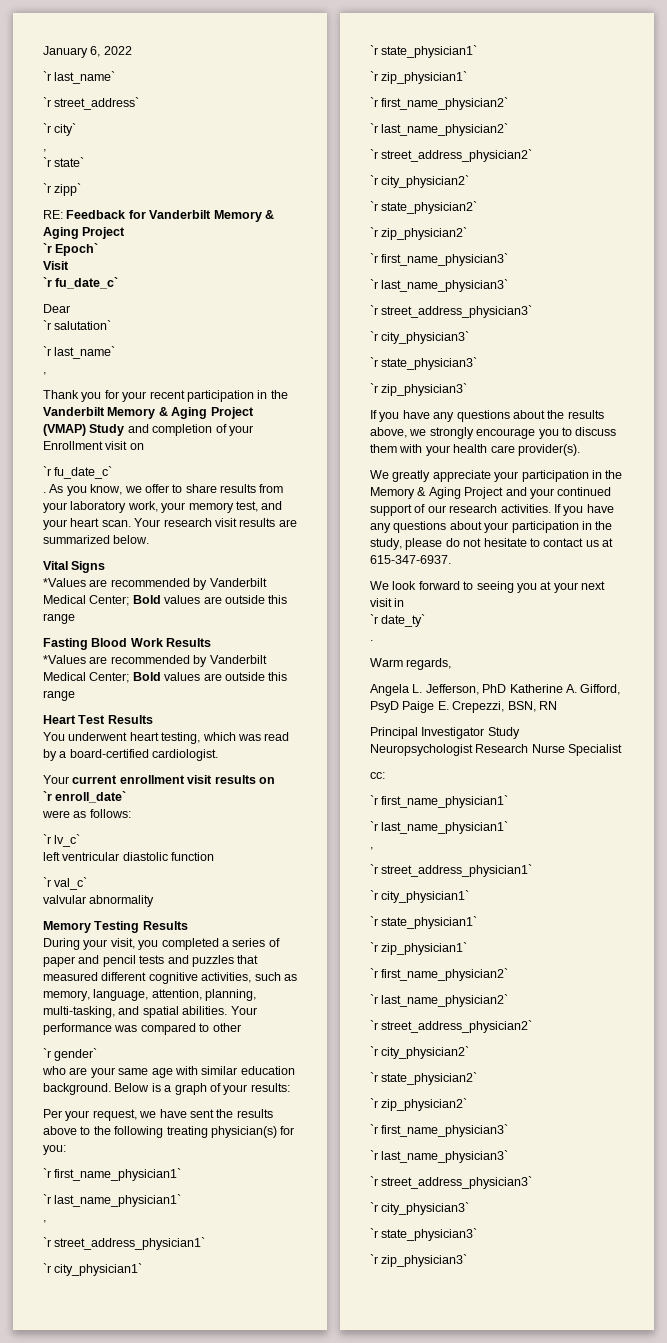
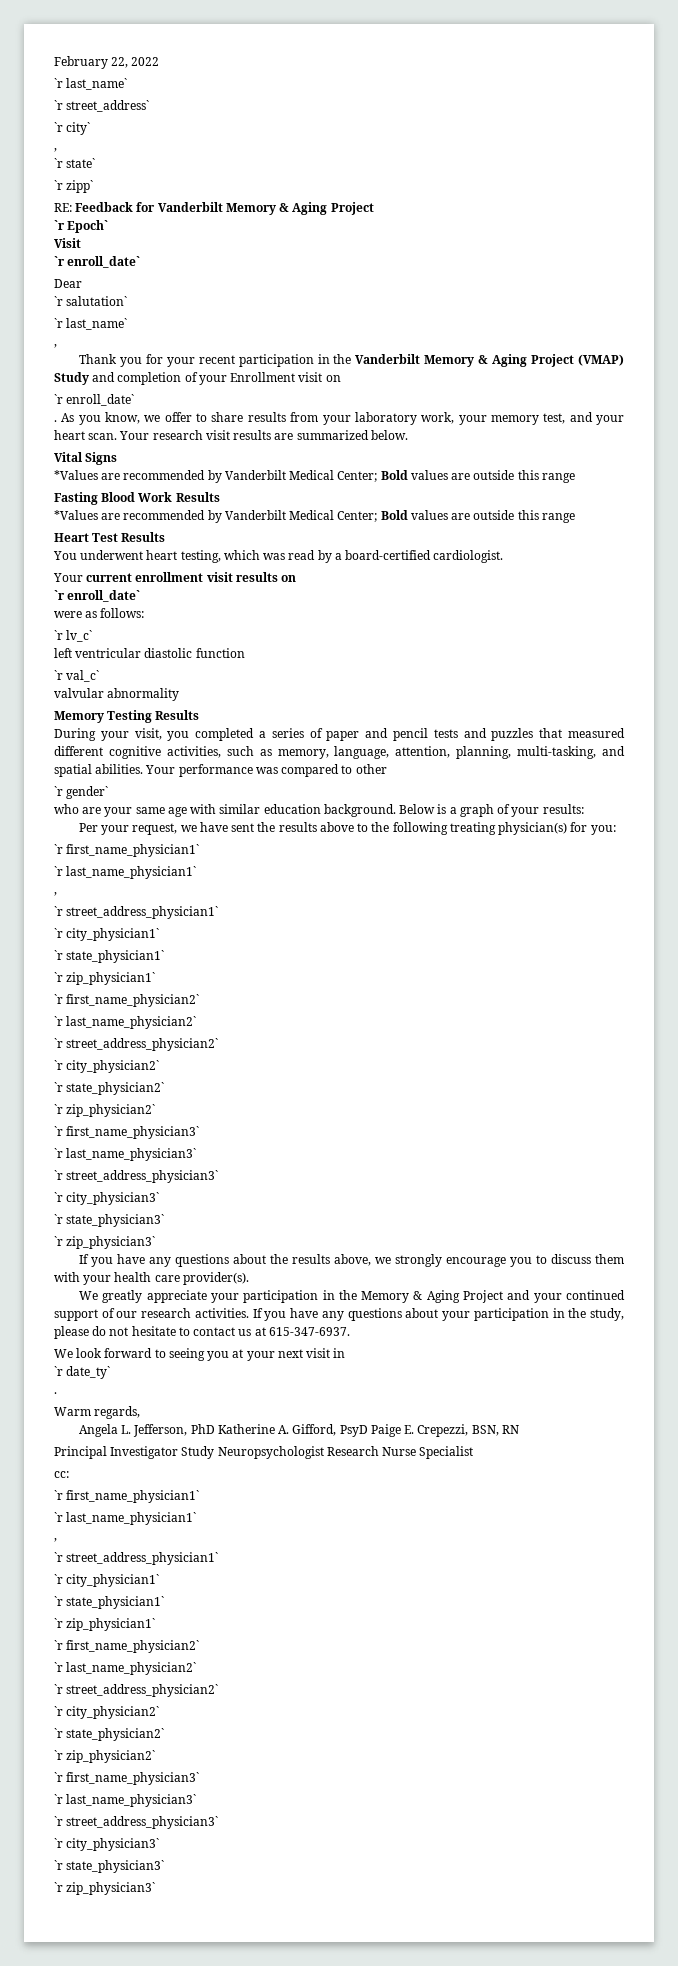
- January 6, 2022
+ February 22, 2022
  Visit
- `r fu_date_c`
+ `r enroll_date`
  Thank you for your recent participation in the Vanderbilt Memory & Aging Project (VMAP) Study and completion of your Enrollment visit on
- `r fu_date_c`
+ `r enroll_date`

